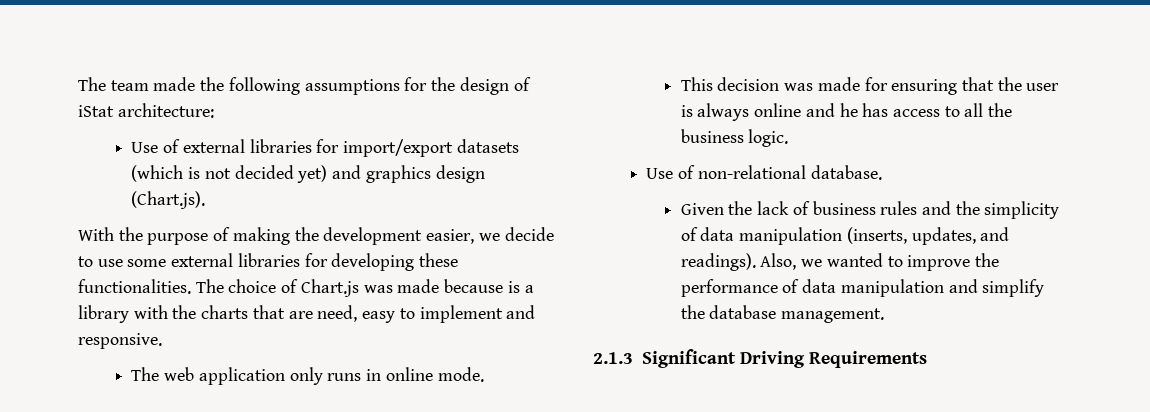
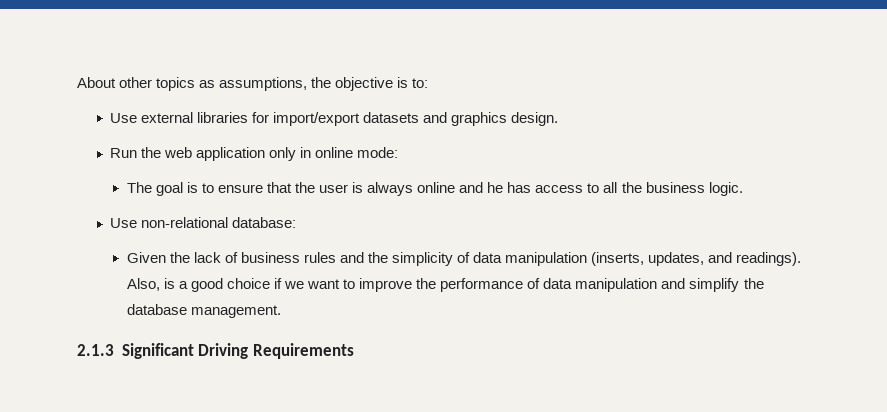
- The team made the following assumptions for the design of iStat architecture:
- Use of external libraries for import/export datasets (which is not decided yet) and graphics design (Chart.js).
- With the purpose of making the development easier, we decide to use some external libraries for developing these functionalities. The choice of Chart.js was made because is a library with the charts that are need, easy to implement and responsive.
- The web application only runs in online mode.
- This decision was made for ensuring that the user is always online and he has access to all the business logic.
+ About other topics as assumptions, the objective is to:
+ Use external libraries for import/export datasets and graphics design.
+ Run the web application only in online mode:
+ The goal is to ensure that the user is always online and he has access to all the business logic.
- Use of non-relational database.
+ Use non-relational database:
- Also, we wanted to improve the performance of data manipulation and simplify the database management.
+ Also, is a good choice if we want to improve the performance of data manipulation and simplify the database management.

